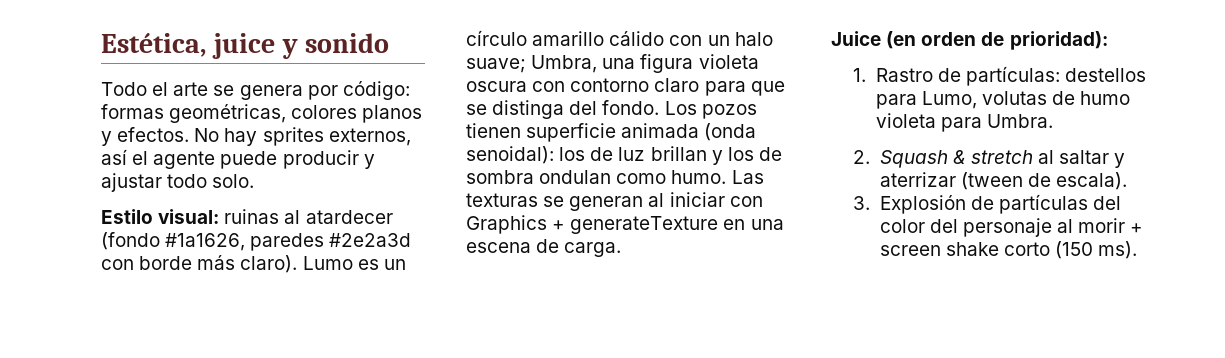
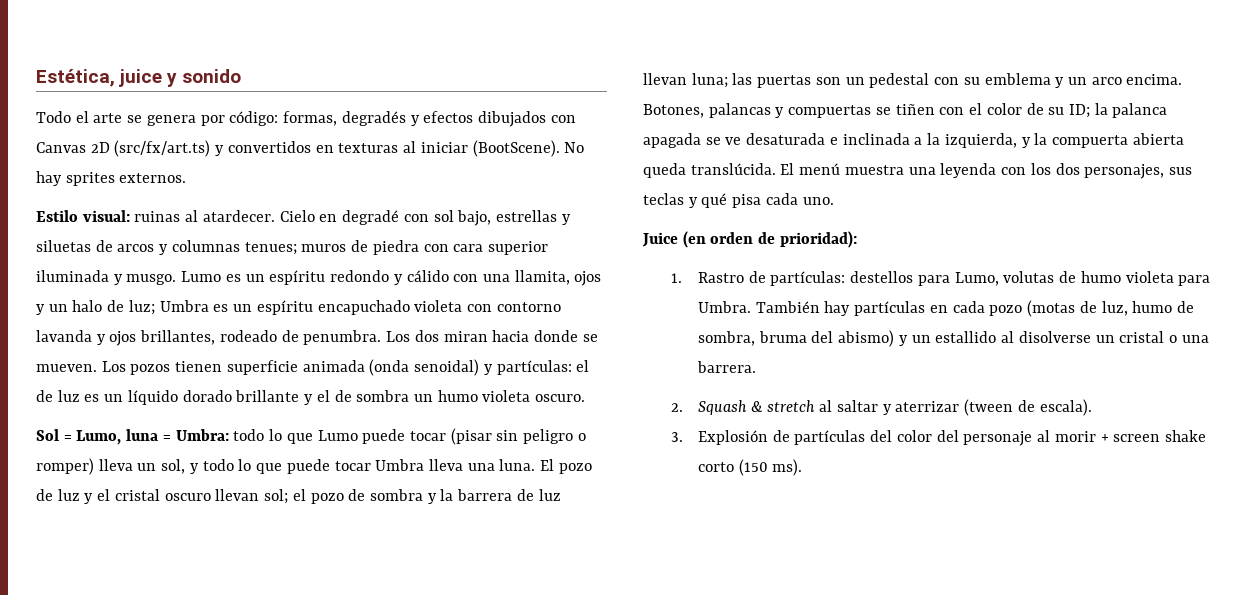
- Todo el arte se genera por código: formas geométricas, colores planos y efectos. No hay sprites externos, así el agente puede producir y ajustar todo solo.
- Estilo visual: ruinas al atardecer (fondo #1a1626, paredes #2e2a3d con borde más claro). Lumo es un círculo amarillo cálido con un halo suave; Umbra, una figura violeta oscura con contorno claro para que se distinga del fondo.
+ Todo el arte se genera por código: formas, degradés y efectos dibujados con Canvas 2D (src/fx/art.ts) y convertidos en texturas al iniciar (BootScene). No hay sprites externos.
+ Estilo visual: ruinas al atardecer. Cielo en degradé con sol bajo, estrellas y siluetas de arcos y columnas tenues; muros de piedra con cara superior iluminada y musgo. Lumo es un espíritu redondo y cálido con una llamita, ojos y un halo de luz; Umbra es un espíritu encapuchado violeta con contorno lavanda y ojos brillantes, rodeado de penumbra. Los dos miran hacia donde se mueven.
- Los pozos tienen superficie animada (onda senoidal): los de luz brillan y los de sombra ondulan como humo. Las texturas se generan al iniciar con Graphics + generateTexture en una escena de carga.
+ Los pozos tienen superficie animada (onda senoidal) y partículas: el de luz es un líquido dorado brillante y el de sombra un humo violeta oscuro.
+ Sol = Lumo, luna = Umbra: todo lo que Lumo puede tocar (pisar sin peligro o romper) lleva un sol, y todo lo que puede tocar Umbra lleva una luna. El pozo de luz y el cristal oscuro llevan sol; el pozo de sombra y la barrera de luz llevan luna; las puertas son un pedestal con su emblema y un arco encima. Botones, palancas y compuertas se tiñen con el color de su ID; la palanca apagada se ve desaturada e inclinada a la izquierda, y la compuerta abierta queda translúcida. El menú muestra una leyenda con los dos personajes, sus teclas y qué pisa cada uno.
+ También hay partículas en cada pozo (motas de luz, humo de sombra, bruma del abismo) y un estallido al disolverse un cristal o una barrera.

